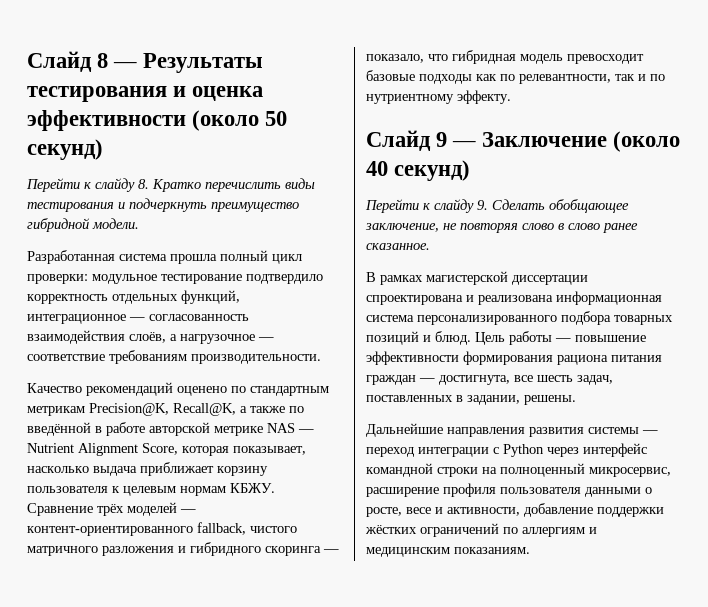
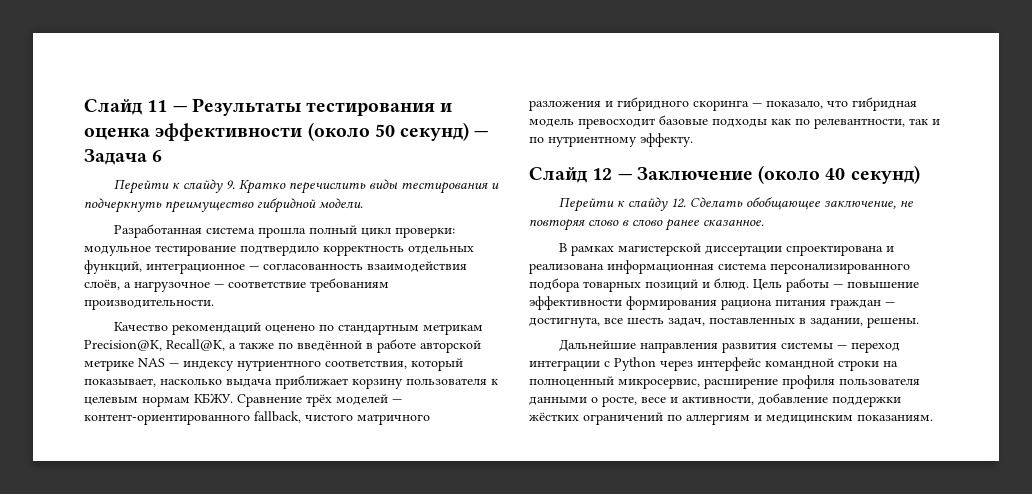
- Слайд 8 — Результаты тестирования и оценка эффективности (около 50 секунд)
- Перейти к слайду 8. Кратко перечислить виды тестирования и подчеркнуть преимущество гибридной модели.
+ Слайд 11 — Результаты тестирования и оценка эффективности (около 50 секунд) — Задача 6
+ Перейти к слайду 9. Кратко перечислить виды тестирования и подчеркнуть преимущество гибридной модели.
- Качество рекомендаций оценено по стандартным метрикам Precision@K, Recall@K, а также по введённой в работе авторской метрике NAS — Nutrient Alignment Score, которая показывает, насколько выдача приближает корзину пользователя к целевым нормам КБЖУ.
+ Качество рекомендаций оценено по стандартным метрикам Precision@K, Recall@K, а также по введённой в работе авторской метрике NAS — индексу нутриентного соответствия, который показывает, насколько выдача приближает корзину пользователя к целевым нормам КБЖУ.
- Слайд 9 — Заключение (около 40 секунд)
+ Слайд 12 — Заключение (около 40 секунд)
- Перейти к слайду 9. Сделать обобщающее заключение, не повторяя слово в слово ранее сказанное.
+ Перейти к слайду 12. Сделать обобщающее заключение, не повторяя слово в слово ранее сказанное.

